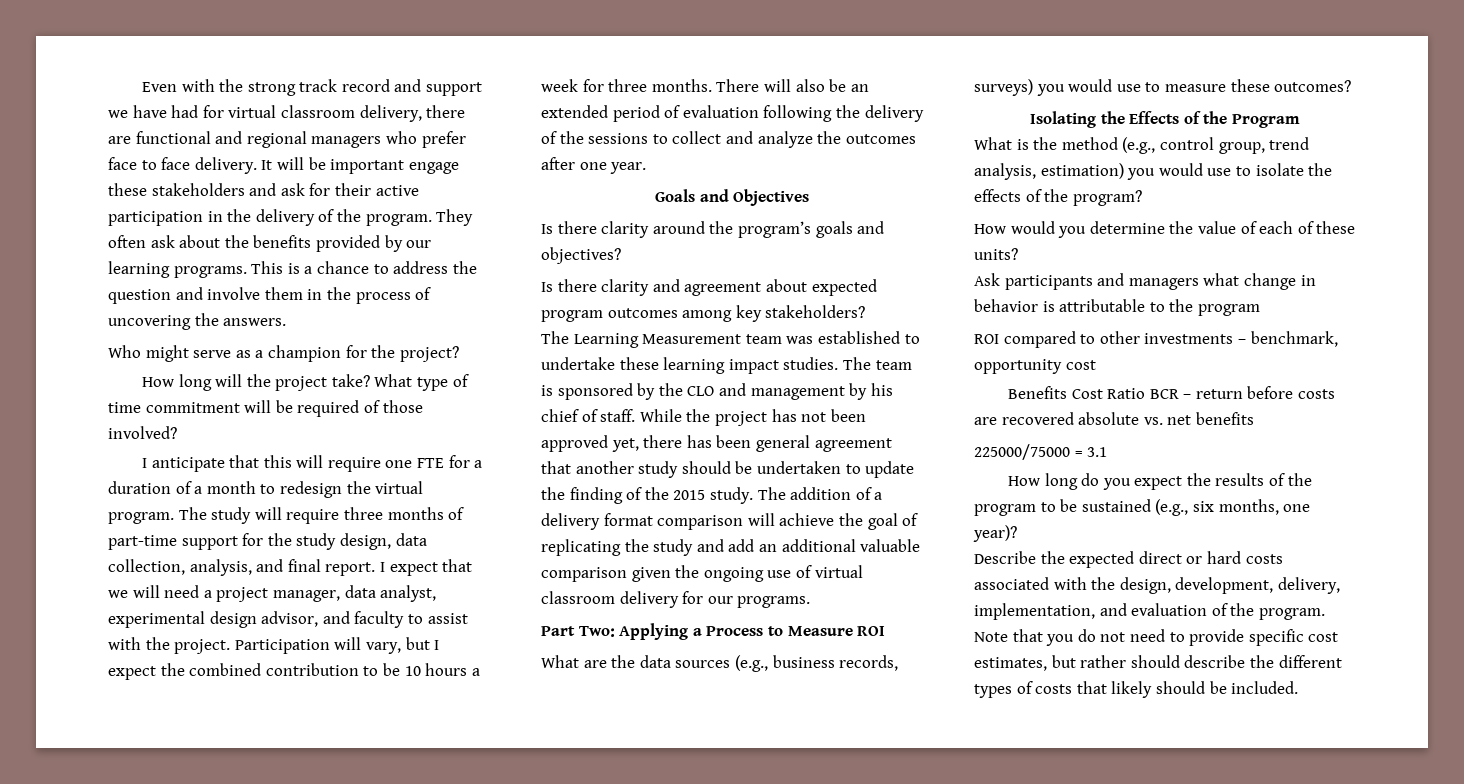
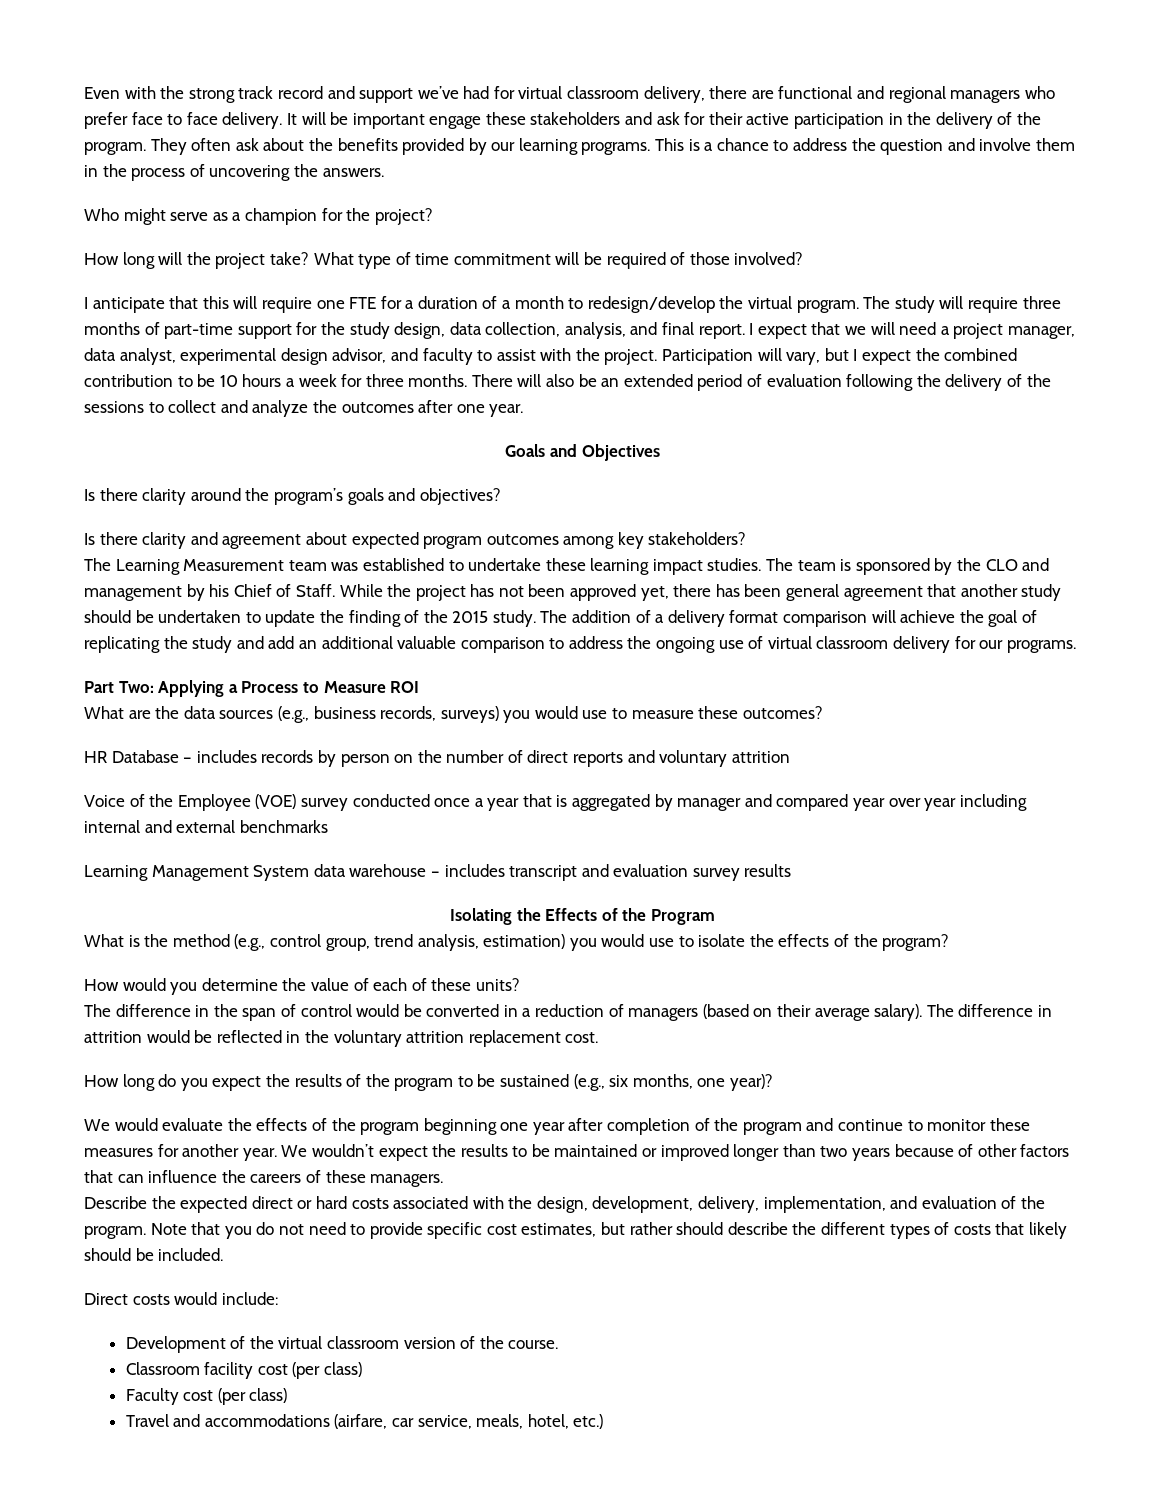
- Even with the strong track record and support we have had for virtual classroom delivery, there are functional and regional managers who prefer face to face delivery.
+ Even with the strong track record and support we’ve had for virtual classroom delivery, there are functional and regional managers who prefer face to face delivery.
- I anticipate that this will require one FTE for a duration of a month to redesign the virtual program.
+ I anticipate that this will require one FTE for a duration of a month to redesign/develop the virtual program.
- The team is sponsored by the CLO and management by his chief of staff.
+ The team is sponsored by the CLO and management by his Chief of Staff.
- The addition of a delivery format comparison will achieve the goal of replicating the study and add an additional valuable comparison given the ongoing use of virtual classroom delivery for our programs.
+ The addition of a delivery format comparison will achieve the goal of replicating the study and add an additional valuable comparison to address the ongoing use of virtual classroom delivery for our programs.
+ HR Database – includes records by person on the number of direct reports and voluntary attrition
+ Voice of the Employee (VOE) survey conducted once a year that is aggregated by manager and compared year over year including internal and external benchmarks
+ Learning Management System data warehouse – includes transcript and evaluation survey results
- Ask participants and managers what change in behavior is attributable to the program
- ROI compared to other investments – benchmark, opportunity cost
- Benefits Cost Ratio BCR – return before costs are recovered absolute vs. net benefits
- 225000/75000 = 3.1
+ The difference in the span of control would be converted in a reduction of managers (based on their average salary). The difference in attrition would be reflected in the voluntary attrition replacement cost.
+ We would evaluate the effects of the program beginning one year after completion of the program and continue to monitor these measures for another year. We wouldn’t expect the results to be maintained or improved longer than two years because of other factors that can influence the careers of these managers.
+ Direct costs would include:
+ Development of the virtual classroom version of the course.
+ Classroom facility cost (per class)
+ Faculty cost (per class)
+ Travel and accommodations (airfare, car service, meals, hotel, etc.)

